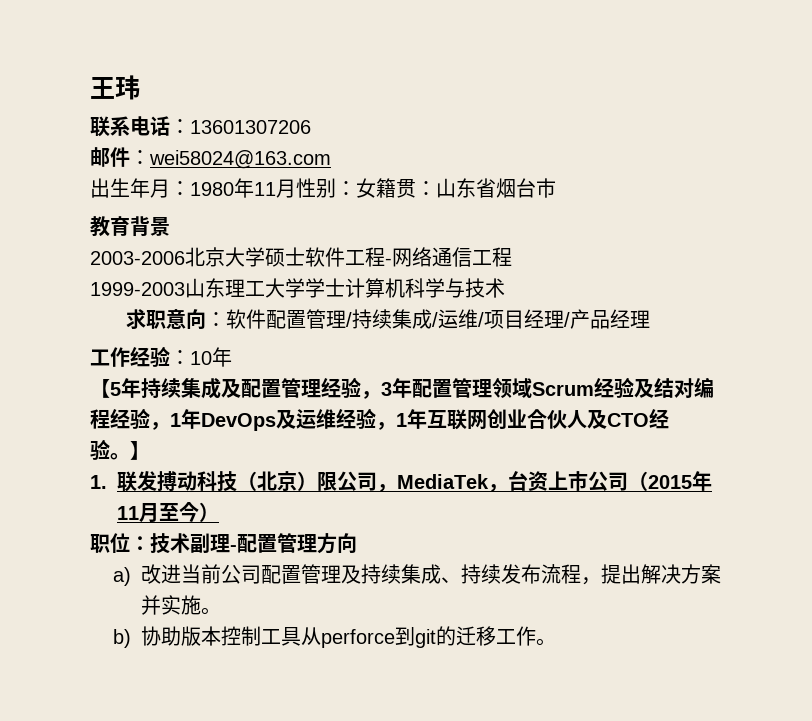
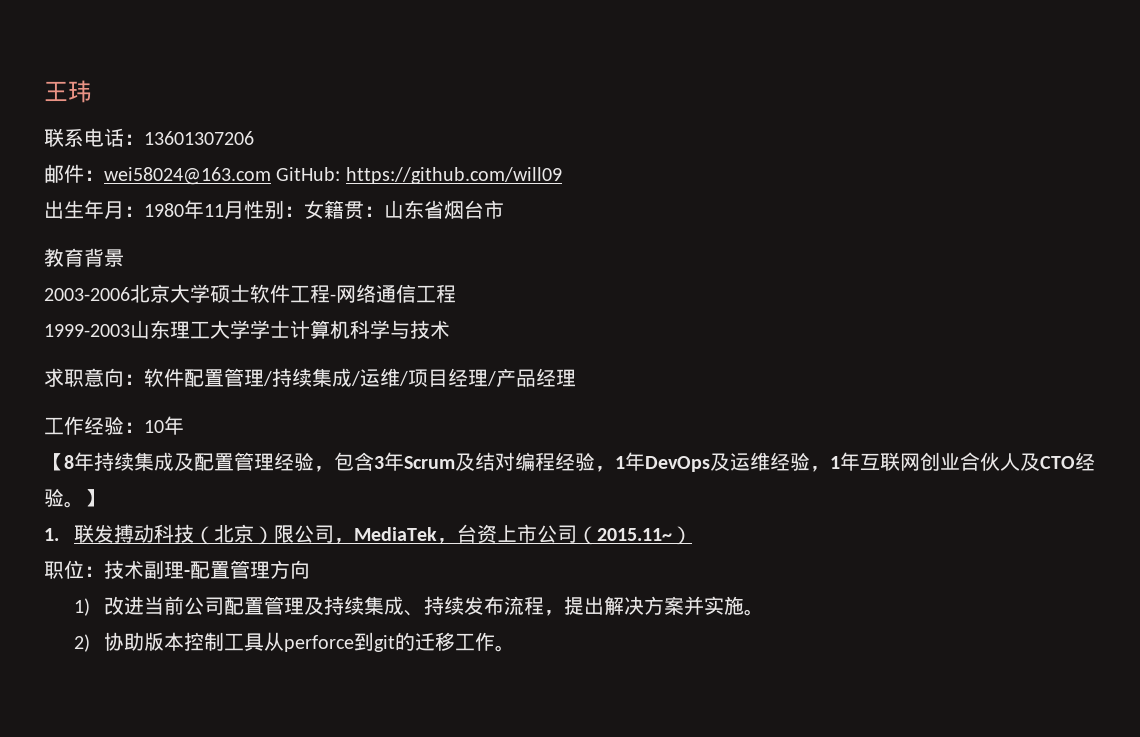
- 邮件：wei58024@163.com
+ 邮件：wei58024@163.com GitHub: https://github.com/will09
- 【5年持续集成及配置管理经验，3年配置管理领域Scrum经验及结对编程经验，1年DevOps及运维经验，1年互联网创业合伙人及CTO经验。
+ 【8年持续集成及配置管理经验，包含3年Scrum及结对编程经验，1年DevOps及运维经验，1年互联网创业合伙人及CTO经验。
- 1.联发搏动科技（北京）限公司，MediaTek，台资上市公司（2015年11月至今）
+ 1.联发搏动科技（北京）限公司，MediaTek，台资上市公司（2015.11~）
- a)改进当前公司配置管理及持续集成、持续发布流程，提出解决方案并实施。
+ 1)改进当前公司配置管理及持续集成、持续发布流程，提出解决方案并实施。
- b)协助版本控制工具从perforce到git的迁移工作。
+ 2)协助版本控制工具从perforce到git的迁移工作。

